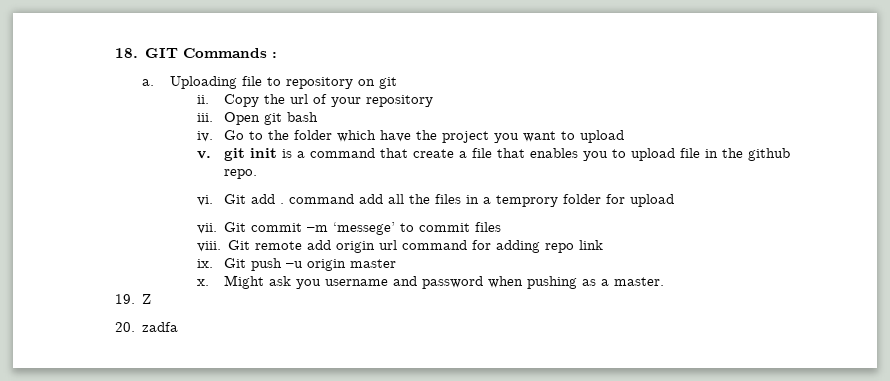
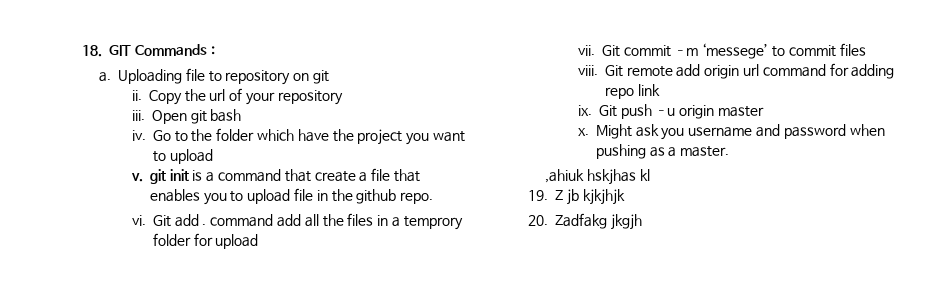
+ ,ahiuk hskjhas kl
- 19. Z
+ 19. Z jb kjkjhjk
- 20. zadfa
+ 20. Zadfakg jkgjh

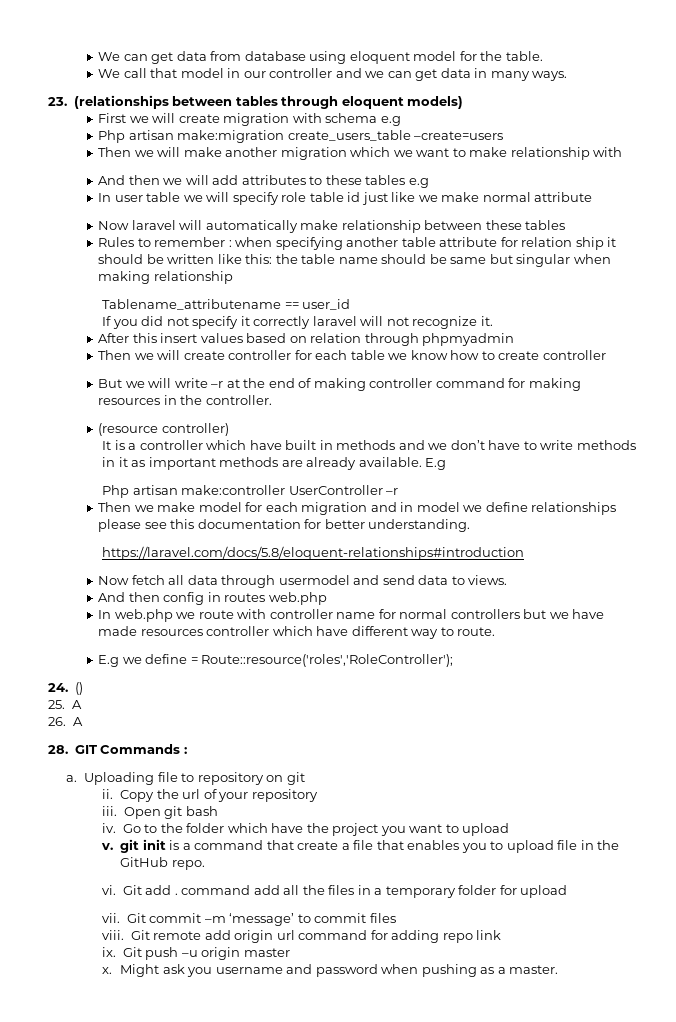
- 18. GIT Commands :
+ We can get data from database using eloquent model for the table.
+ We call that model in our controller and we can get data in many ways.
+ 23. (relationships between tables through eloquent models)
+ First we will create migration with schema e.g
+ Php artisan make:migration create_users_table –create=users
+ Then we will make another migration which we want to make relationship with
+ And then we will add attributes to these tables e.g
+ In user table we will specify role table id just like we make normal attribute
+ Now laravel will automatically make relationship between these tables
+ Rules to remember : when specifying another table attribute for relation ship it should be written like this: the table name should be same but singular when making relationship
+ Tablename_attributename == user_id
+ If you did not specify it correctly laravel will not recognize it.
+ After this insert values based on relation through phpmyadmin
+ Then we will create controller for each table we know how to create controller
+ But we will write –r at the end of making controller command for making resources in the controller.
+ (resource controller)
+ It is a controller which have built in methods and we don’t have to write methods in it as important methods are already available. E.g
+ Php artisan make:controller UserController –r
+ Then we make model for each migration and in model we define relationships please see this documentation for better understanding.
+ https://laravel.com/docs/5.8/eloquent-relationships#introduction
+ Now fetch all data through usermodel and send data to views.
+ And then config in routes web.php
+ In web.php we route with controller name for normal controllers but we have made resources controller which have different way to route.
+ E.g we define = Route::resource('roles','RoleController');
+ 24. ()
+ 25. A
+ 26. A
+ 28. GIT Commands :
- v. git init is a command that create a file that enables you to upload file in the github repo.
+ v. git init is a command that create a file that enables you to upload file in the GitHub repo.
- Git add . command add all the files in a temprory folder for upload
+ Git add . command add all the files in a temporary folder for upload
- Git commit –m ‘messege’ to commit files
+ Git commit –m ‘message’ to commit files
- ,ahiuk hskjhas kl
- 19. Z jb kjkjhjk
- 20. Zadfakg jkgjh

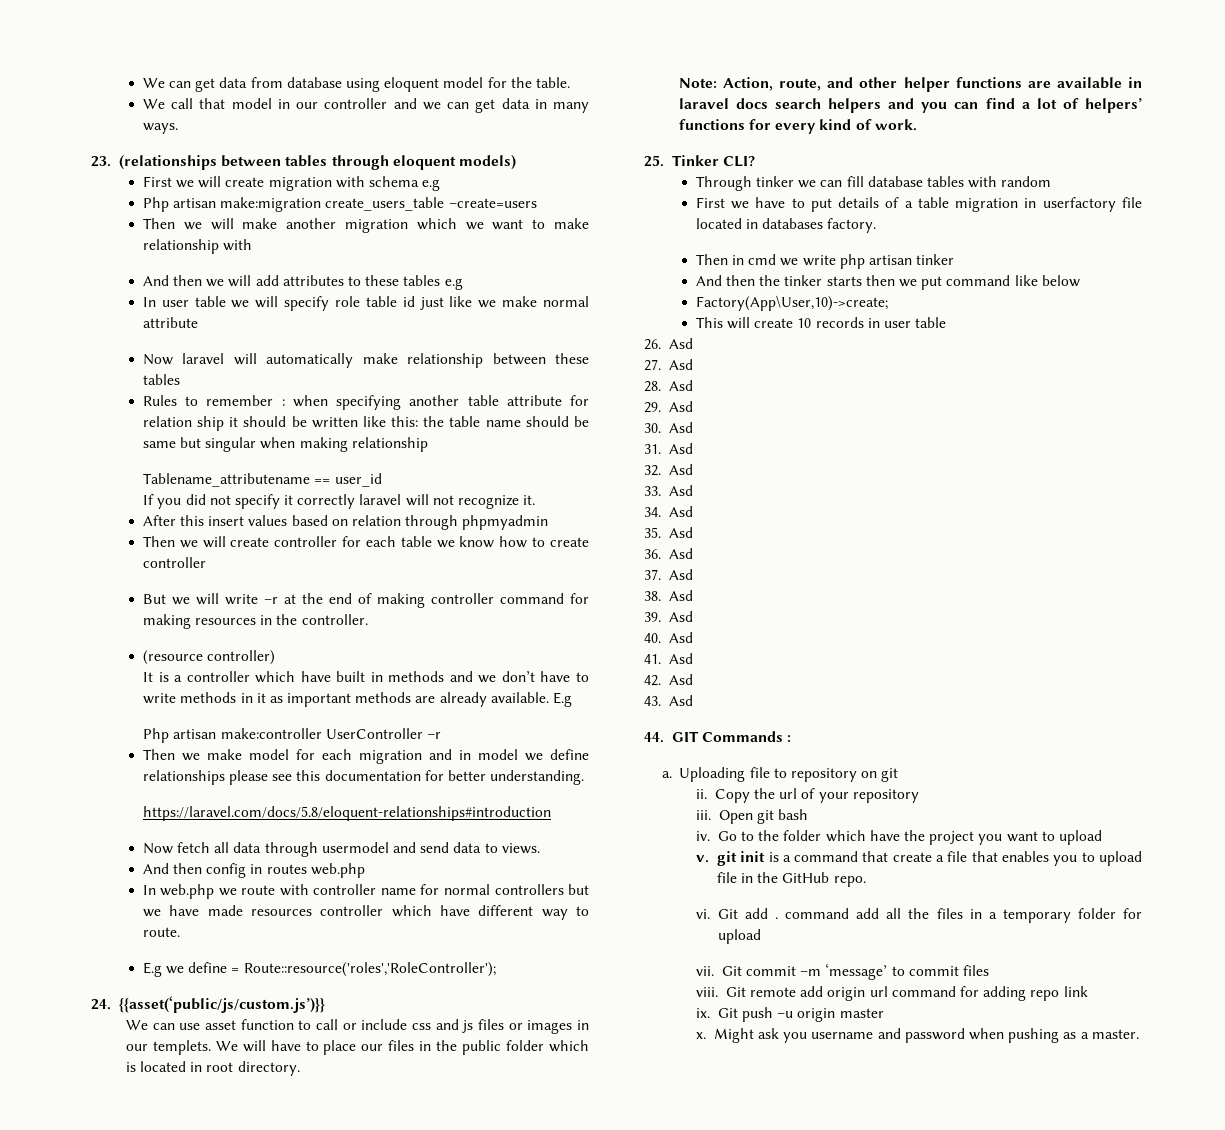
- 24. ()
- 25. A
- 26. A
- 28. GIT Commands :
+ 24. {{asset(‘public/js/custom.js’)}}
+ We can use asset function to call or include css and js files or images in our templets. We will have to place our files in the public folder which is located in root directory.
+ Note: Action, route, and other helper functions are available in laravel docs search helpers and you can find a lot of helpers’ functions for every kind of work.
+ 25. Tinker CLI?
+ Through tinker we can fill database tables with random
+ First we have to put details of a table migration in userfactory file located in databases factory.
+ Then in cmd we write php artisan tinker
+ And then the tinker starts then we put command like below
+ Factory(App\User,10)->create;
+ This will create 10 records in user table
+ 26. Asd
+ 27. Asd
+ 28. Asd
+ 29. Asd
+ 30. Asd
+ 31. Asd
+ 32. Asd
+ 33. Asd
+ 34. Asd
+ 35. Asd
+ 36. Asd
+ 37. Asd
+ 38. Asd
+ 39. Asd
+ 40. Asd
+ 41. Asd
+ 42. Asd
+ 43. Asd
+ 44. GIT Commands :

